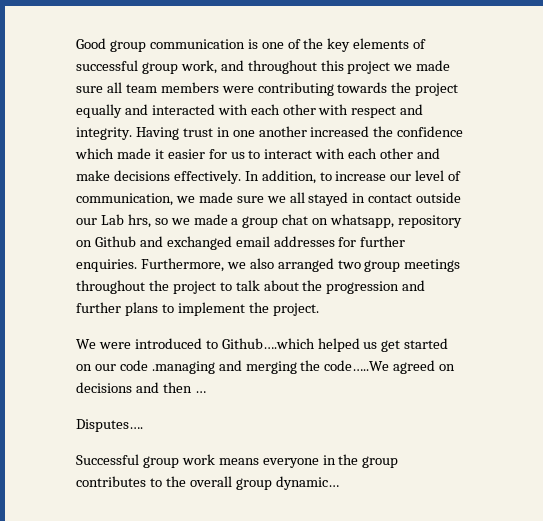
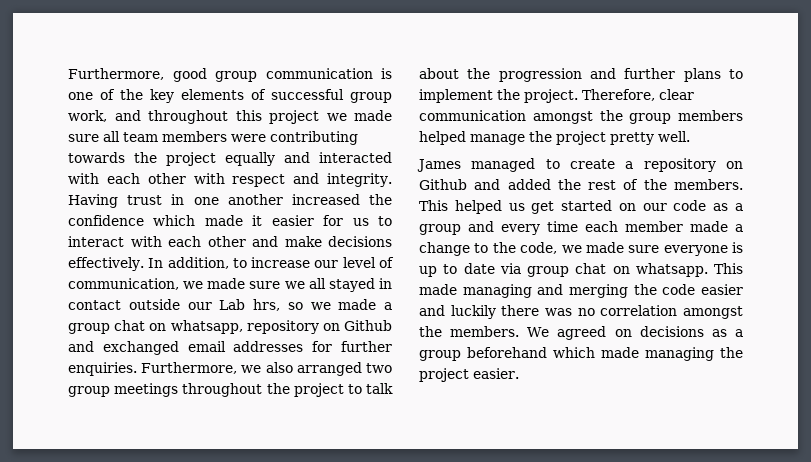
- Good group communication is one of the key elements of successful group work, and throughout this project we made sure all team members were contributing towards the project equally and interacted with each other with respect and integrity.
+ Furthermore, good group communication is one of the key elements of successful group work, and throughout this project we made sure all team members were contributing towards the project equally and interacted with each other with respect and integrity.
- Furthermore, we also arranged two group meetings throughout the project to talk about the progression and further plans to implement the project.
- We were introduced to Github….which helped us get started on our code .managing and merging the code…..We agreed on decisions and then …
- Disputes….
- Successful group work means everyone in the group contributes to the overall group dynamic…
+ Furthermore, we also arranged two group meetings throughout the project to talk about the progression and further plans to implement the project. Therefore, clear communication amongst the group members helped manage the project pretty well.
+ James managed to create a repository on Github and added the rest of the members. This helped us get started on our code as a group and every time each member made a change to the code, we made sure everyone is up to date via group chat on whatsapp. This made managing and merging the code easier and luckily there was no correlation amongst the members. We agreed on decisions as a group beforehand which made managing the project easier.

